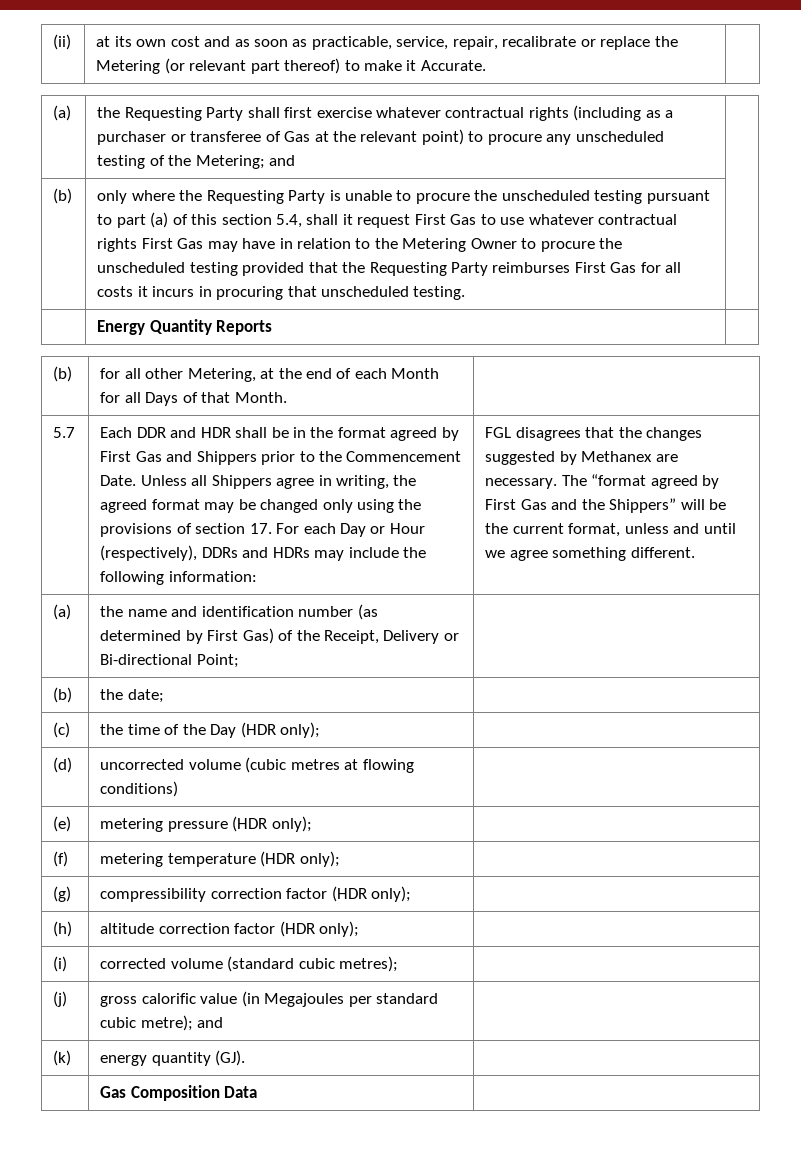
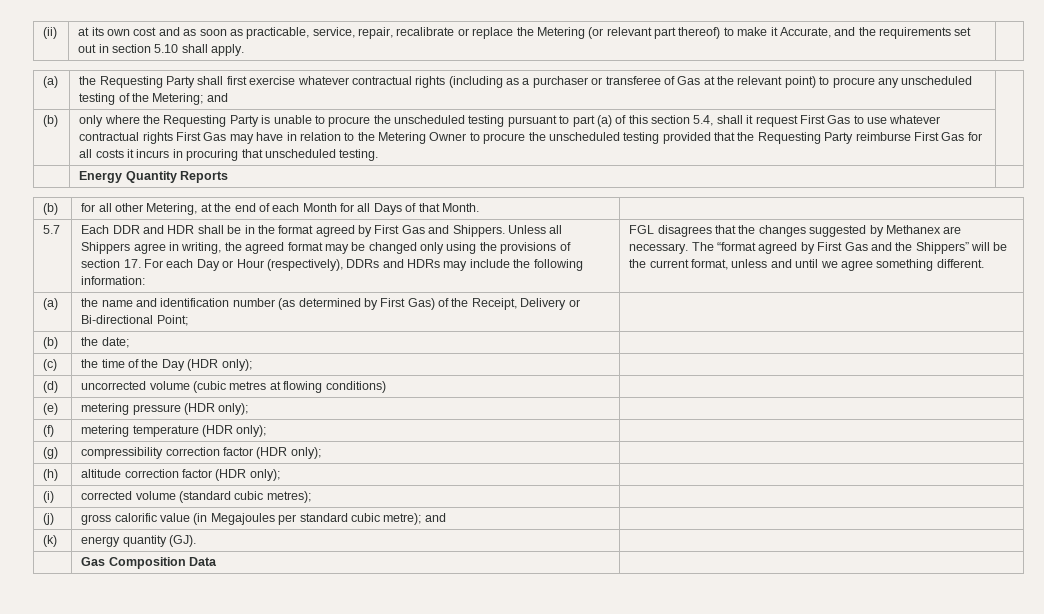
- (ii) | at its own cost and as soon as practicable, service, repair, recalibrate or replace the Metering (or relevant part thereof) to make it Accurate. |
+ (ii) | at its own cost and as soon as practicable, service, repair, recalibrate or replace the Metering (or relevant part thereof) to make it Accurate, and the requirements set out in section 5.10 shall apply. |
- only where the Requesting Party is unable to procure the unscheduled testing pursuant to part (a) of this section 5.4, shall it request First Gas to use whatever contractual rights First Gas may have in relation to the Metering Owner to procure the unscheduled testing provided that the Requesting Party reimburses First Gas for all costs it incurs in procuring that unscheduled testing.
+ only where the Requesting Party is unable to procure the unscheduled testing pursuant to part (a) of this section 5.4, shall it request First Gas to use whatever contractual rights First Gas may have in relation to the Metering Owner to procure the unscheduled testing provided that the Requesting Party reimburse First Gas for all costs it incurs in procuring that unscheduled testing.
- Each DDR and HDR shall be in the format agreed by First Gas and Shippers prior to the Commencement Date.
+ Each DDR and HDR shall be in the format agreed by First Gas and Shippers.

